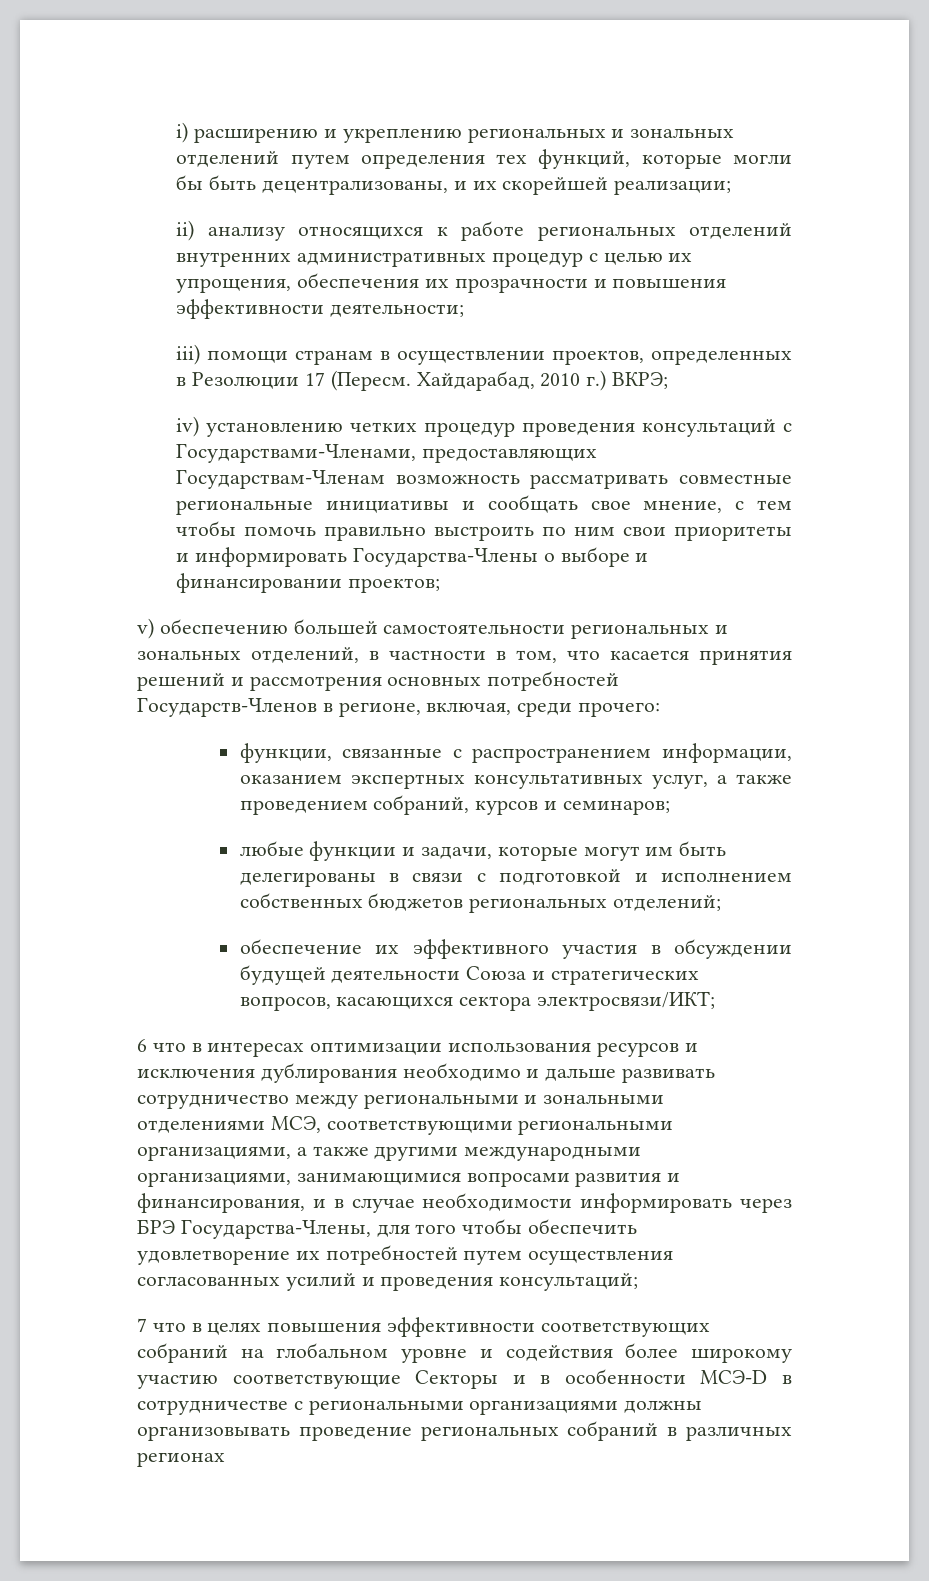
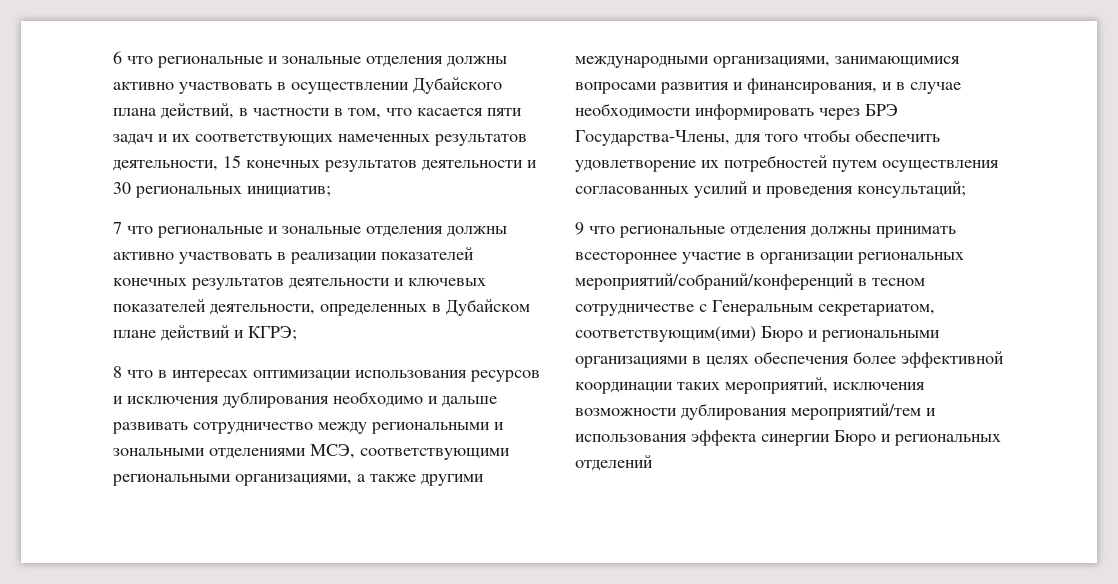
- i) расширению и укреплению региональных и зональных отделений путем определения тех функций, которые могли бы быть децентрализованы, и их скорейшей реализации;
- ii) анализу относящихся к работе региональных отделений внутренних административных процедур с целью их упрощения, обеспечения их прозрачности и повышения эффективности деятельности;
- iii) помощи странам в осуществлении проектов, определенных в Резолюции 17 (Пересм. Хайдарабад, 2010 г.) ВКРЭ;
- iv) установлению четких процедур проведения консультаций с Государствами-Членами, предоставляющих Государствам-Членам возможность рассматривать совместные региональные инициативы и сообщать свое мнение, с тем чтобы помочь правильно выстроить по ним свои приоритеты и информировать Государства-Члены о выборе и финансировании проектов;
- v) обеспечению большей самостоятельности региональных и зональных отделений, в частности в том, что касается принятия решений и рассмотрения основных потребностей Государств-Членов в регионе, включая, среди прочего:
- функции, связанные с распространением информации, оказанием экспертных консультативных услуг, а также проведением собраний, курсов и семинаров;
- любые функции и задачи, которые могут им быть делегированы в связи с подготовкой и исполнением собственных бюджетов региональных отделений;
- обеспечение их эффективного участия в обсуждении будущей деятельности Союза и стратегических вопросов, касающихся сектора электросвязи/ИКТ;
- 6 что в интересах оптимизации использования ресурсов и исключения дублирования необходимо и дальше развивать сотрудничество между региональными и зональными отделениями МСЭ, соответствующими региональными организациями, а также другими международными организациями, занимающимися вопросами развития и финансирования, и в случае необходимости информировать через БРЭ Государства-Члены, для того чтобы обеспечить удовлетворение их потребностей путем осуществления согласованных усилий и проведения консультаций;
+ 6 что региональные и зональные отделения должны активно участвовать в осуществлении Дубайского плана действий, в частности в том, что касается пяти задач и их соответствующих намеченных результатов деятельности, 15 конечных результатов деятельности и 30 региональных инициатив;
+ 7 что региональные и зональные отделения должны активно участвовать в реализации показателей конечных результатов деятельности и ключевых показателей деятельности, определенных в Дубайском плане действий и КГРЭ;
+ 8 что в интересах оптимизации использования ресурсов и исключения дублирования необходимо и дальше развивать сотрудничество между региональными и зональными отделениями МСЭ, соответствующими региональными организациями, а также другими международными организациями, занимающимися вопросами развития и финансирования, и в случае необходимости информировать через БРЭ Государства-Члены, для того чтобы обеспечить удовлетворение их потребностей путем осуществления согласованных усилий и проведения консультаций;
- 7 что в целях повышения эффективности соответствующих собраний на глобальном уровне и содействия более широкому участию соответствующие Секторы и в особенности МСЭ-D в сотрудничестве с региональными организациями должны организовывать проведение региональных собраний в различных регионах
+ 9 что региональные отделения должны принимать всестороннее участие в организации региональных мероприятий/собраний/конференций в тесном сотрудничестве с Генеральным секретариатом, соответствующим(ими) Бюро и региональными организациями в целях обеспечения более эффективной координации таких мероприятий, исключения возможности дублирования мероприятий/тем и использования эффекта синергии Бюро и региональных отделений

